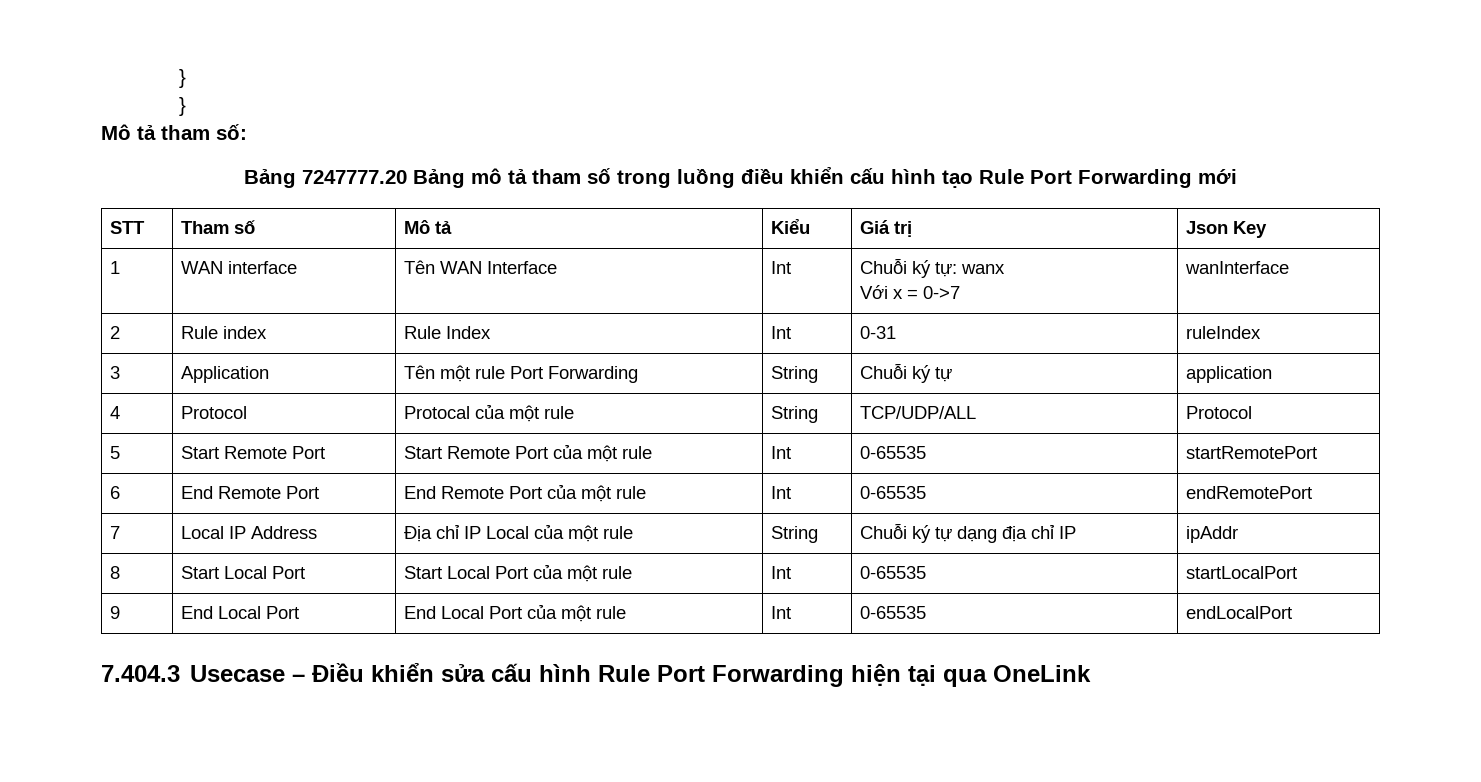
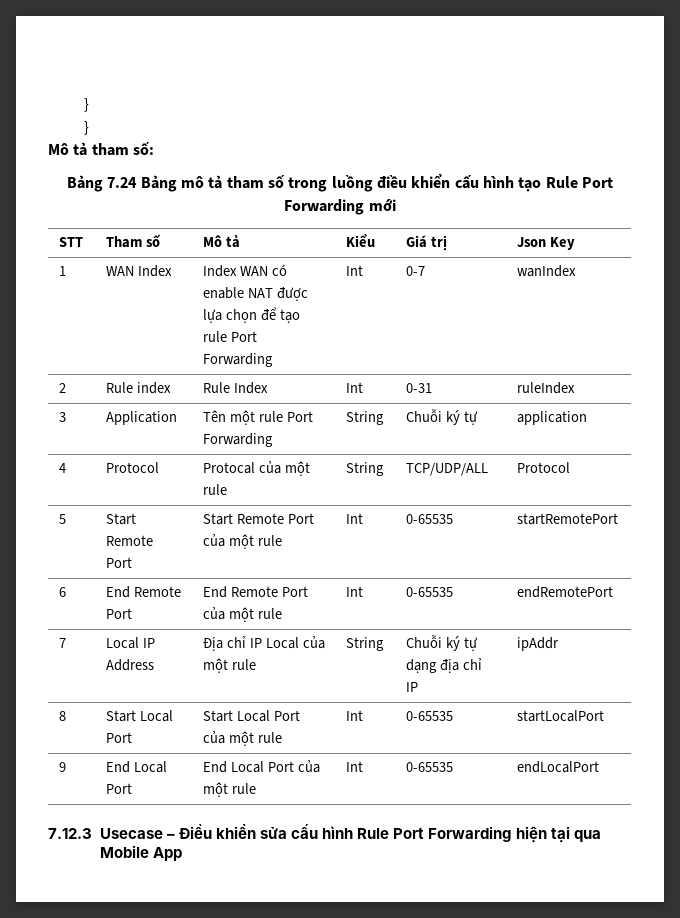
- Bảng 7247777.20 Bảng mô tả tham số trong luồng điều khiển cấu hình tạo Rule Port Forwarding mới
+ Bảng 7.24 Bảng mô tả tham số trong luồng điều khiển cấu hình tạo Rule Port Forwarding mới
- 1 | WAN interface | Tên WAN Interface | Int | Chuỗi ký tự: wanx
- Với x = 0->7 | wanInterface
+ 1 | WAN Index | Index WAN có enable NAT được lựa chọn để tạo rule Port Forwarding | Int | 0-7 | wanIndex
- 7.404.3 Usecase – Điều khiển sửa cấu hình Rule Port Forwarding hiện tại qua OneLink
+ 7.12.3 Usecase – Điều khiển sửa cấu hình Rule Port Forwarding hiện tại qua Mobile App

